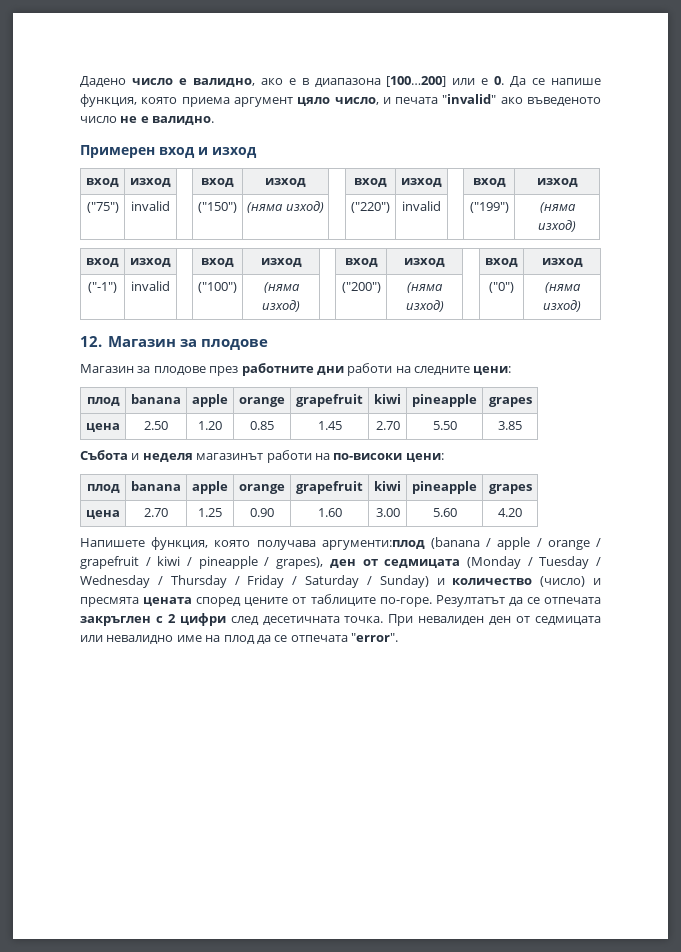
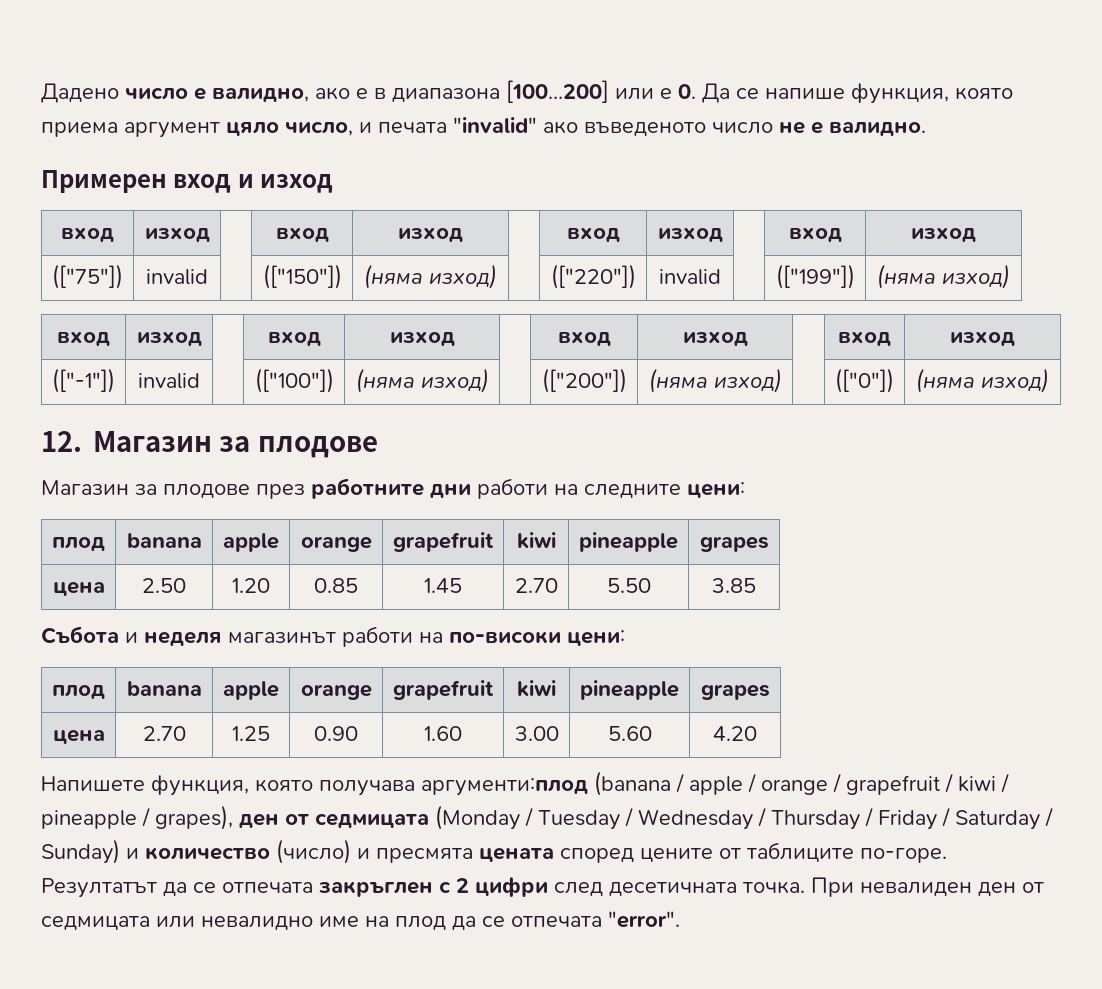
- ("75") | invalid | | ("150") | (няма изход) | | ("220") | invalid | | ("199") | (няма изход)
+ (["75"]) | invalid | | (["150"]) | (няма изход) | | (["220"]) | invalid | | (["199"]) | (няма изход)
- ("-1") | invalid | | ("100") | (няма изход) | | ("200") | (няма изход) | | ("0") | (няма изход)
+ (["-1"]) | invalid | | (["100"]) | (няма изход) | | (["200"]) | (няма изход) | | (["0"]) | (няма изход)

